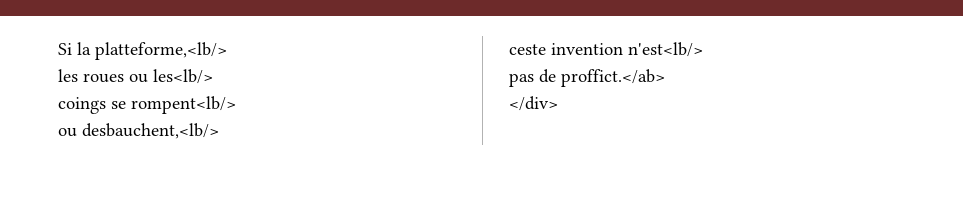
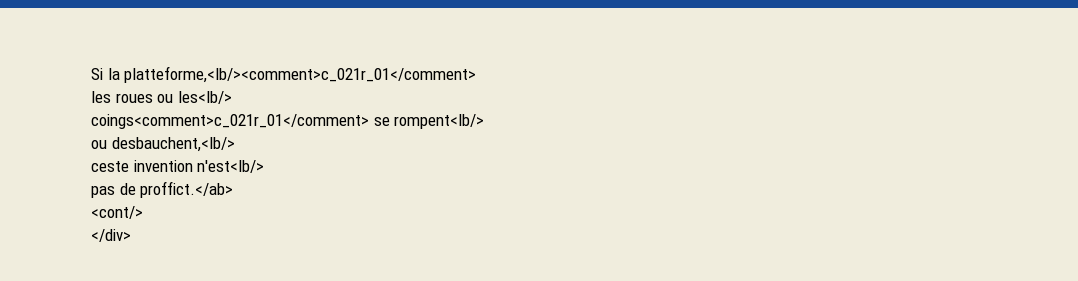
- Si la platteforme,<lb/>
+ Si la platteforme,<lb/><comment>c_021r_01</comment>
- coings se rompent<lb/>
+ coings<comment>c_021r_01</comment> se rompent<lb/>
+ <cont/>

